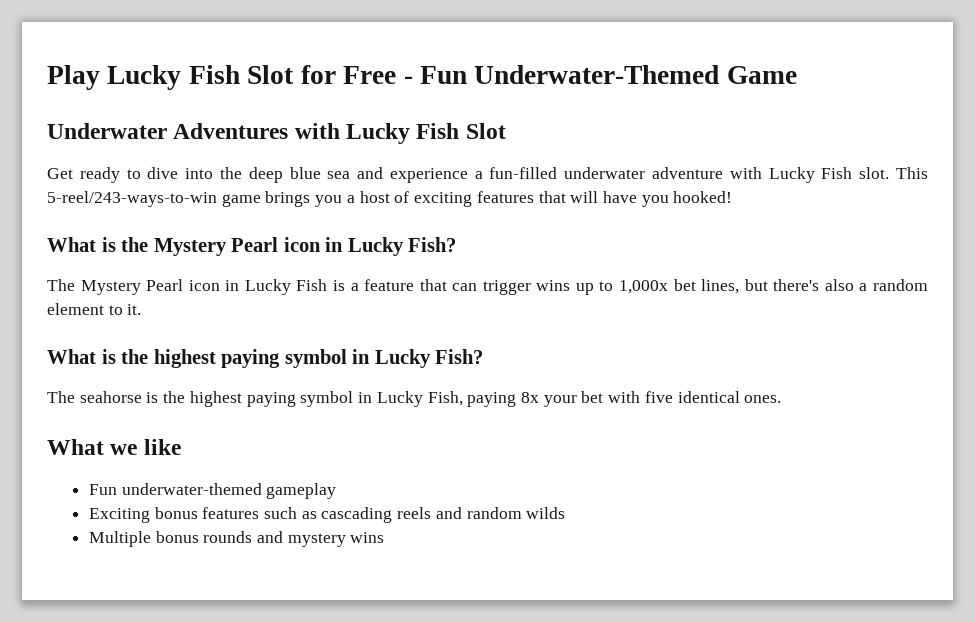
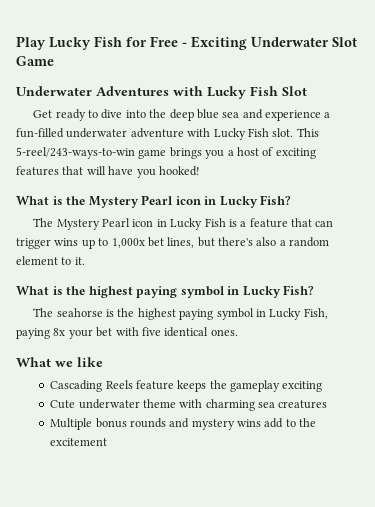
- Play Lucky Fish Slot for Free - Fun Underwater-Themed Game
+ Play Lucky Fish for Free - Exciting Underwater Slot Game
- Fun underwater-themed gameplay
- Exciting bonus features such as cascading reels and random wilds
+ Cascading Reels feature keeps the gameplay exciting
+ Cute underwater theme with charming sea creatures
- Multiple bonus rounds and mystery wins
+ Multiple bonus rounds and mystery wins add to the excitement

